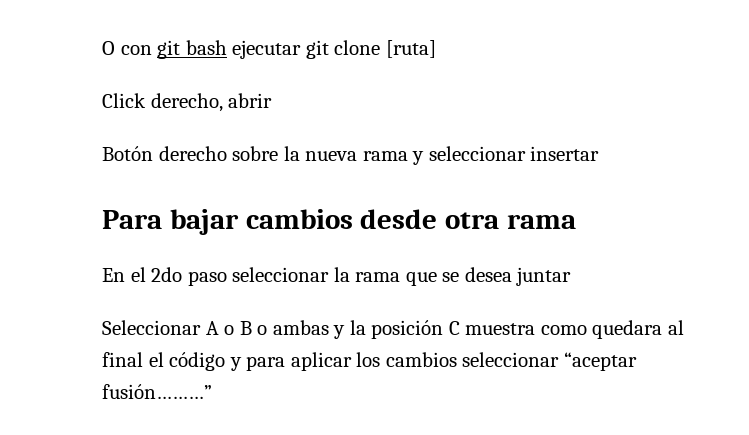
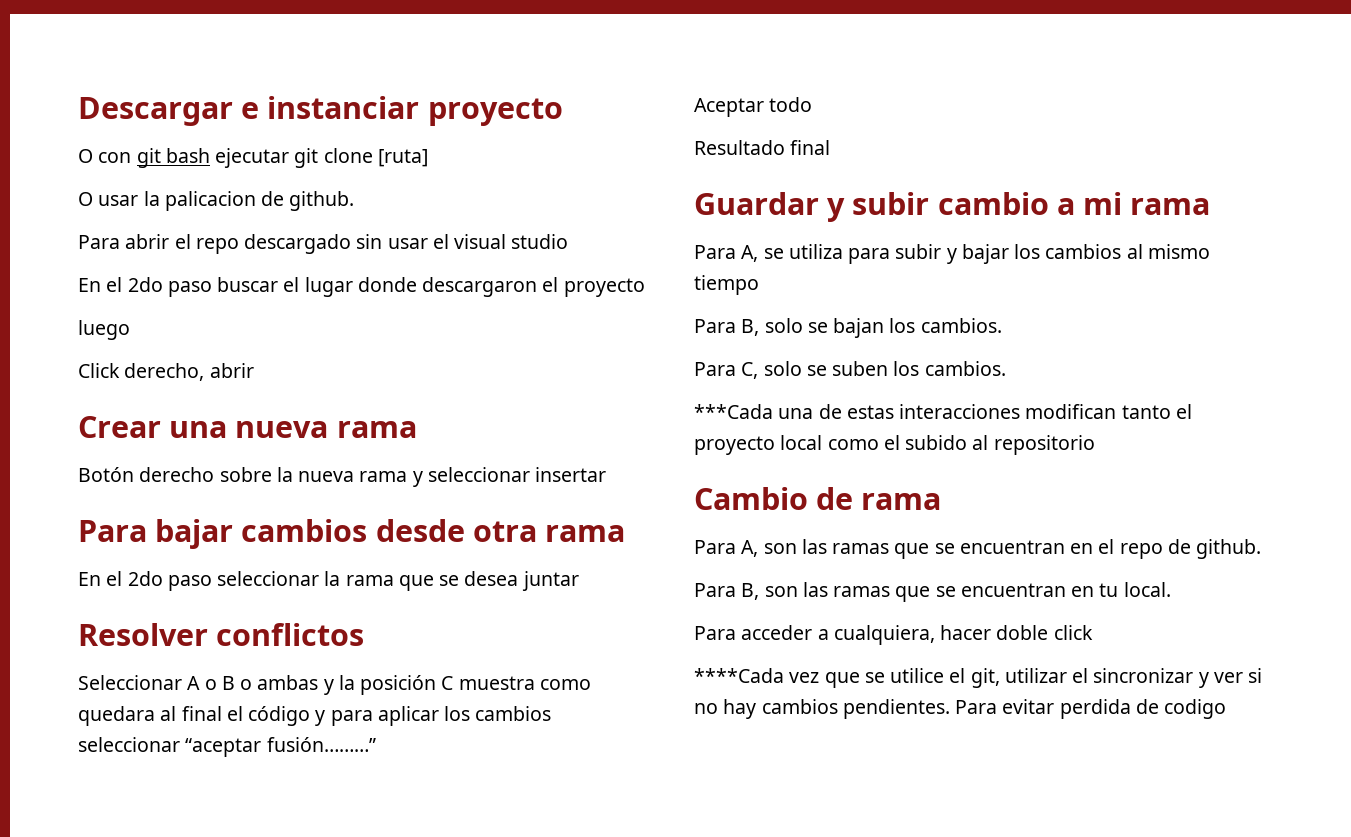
+ Descargar e instanciar proyecto
+ O usar la palicacion de github.
+ Para abrir el repo descargado sin usar el visual studio
+ En el 2do paso buscar el lugar donde descargaron el proyecto
+ luego
+ Crear una nueva rama
+ Resolver conflictos
+ Aceptar todo
+ Resultado final
+ Guardar y subir cambio a mi rama
+ Para A, se utiliza para subir y bajar los cambios al mismo tiempo
+ Para B, solo se bajan los cambios.
+ Para C, solo se suben los cambios.
+ ***Cada una de estas interacciones modifican tanto el proyecto local como el subido al repositorio
+ Cambio de rama
+ Para A, son las ramas que se encuentran en el repo de github.
+ Para B, son las ramas que se encuentran en tu local.
+ Para acceder a cualquiera, hacer doble click
+ ****Cada vez que se utilice el git, utilizar el sincronizar y ver si no hay cambios pendientes. Para evitar perdida de codigo

